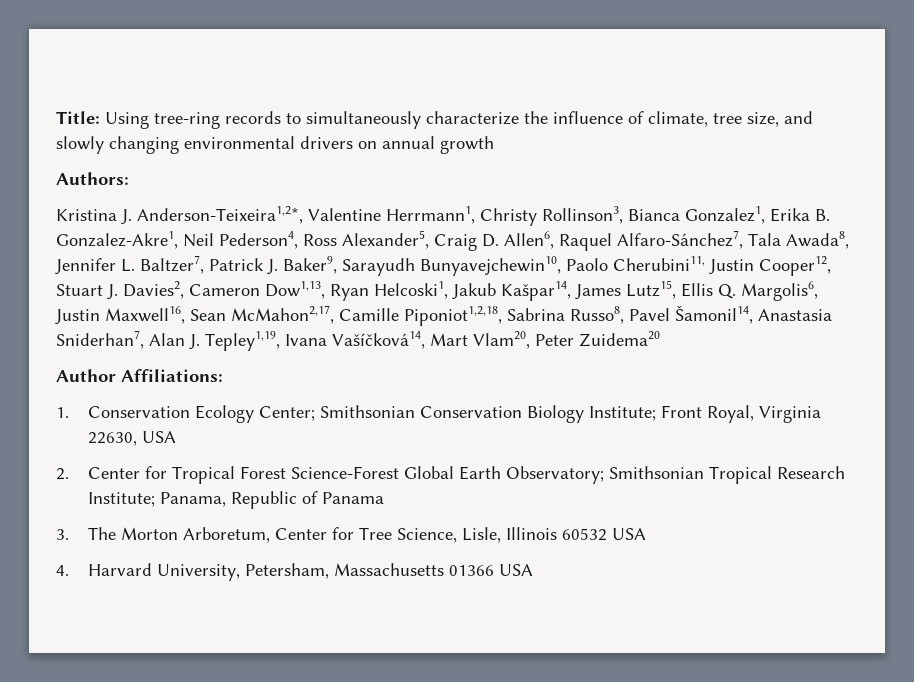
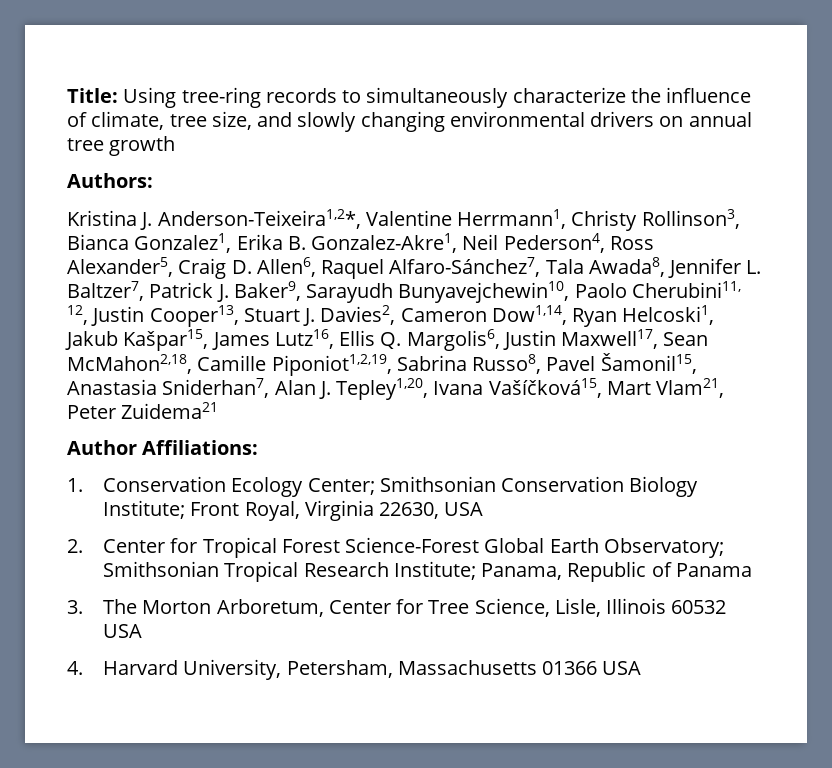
- Title: Using tree-ring records to simultaneously characterize the influence of climate, tree size, and slowly changing environmental drivers on annual growth
+ Title: Using tree-ring records to simultaneously characterize the influence of climate, tree size, and slowly changing environmental drivers on annual tree growth
- Kristina J. Anderson-Teixeira1,2*, Valentine Herrmann1, Christy Rollinson3, Bianca Gonzalez1, Erika B. Gonzalez-Akre1, Neil Pederson4, Ross Alexander5, Craig D. Allen6, Raquel Alfaro-Sánchez7, Tala Awada8, Jennifer L. Baltzer7, Patrick J. Baker9, Sarayudh Bunyavejchewin10, Paolo Cherubini11, Justin Cooper12, Stuart J. Davies2, Cameron Dow1,13, Ryan Helcoski1, Jakub Kašpar14, James Lutz15, Ellis Q. Margolis6, Justin Maxwell16, Sean McMahon2,17, Camille Piponiot1,2,18, Sabrina Russo8, Pavel Šamonil14, Anastasia Sniderhan7, Alan J. Tepley1,19, Ivana Vašíčková14, Mart Vlam20, Peter Zuidema20
+ Kristina J. Anderson-Teixeira1,2*, Valentine Herrmann1, Christy Rollinson3, Bianca Gonzalez1, Erika B. Gonzalez-Akre1, Neil Pederson4, Ross Alexander5, Craig D. Allen6, Raquel Alfaro-Sánchez7, Tala Awada8, Jennifer L. Baltzer7, Patrick J. Baker9, Sarayudh Bunyavejchewin10, Paolo Cherubini11, 12, Justin Cooper13, Stuart J. Davies2, Cameron Dow1,14, Ryan Helcoski1, Jakub Kašpar15, James Lutz16, Ellis Q. Margolis6, Justin Maxwell17, Sean McMahon2,18, Camille Piponiot1,2,19, Sabrina Russo8, Pavel Šamonil15, Anastasia Sniderhan7, Alan J. Tepley1,20, Ivana Vašíčková15, Mart Vlam21, Peter Zuidema21

